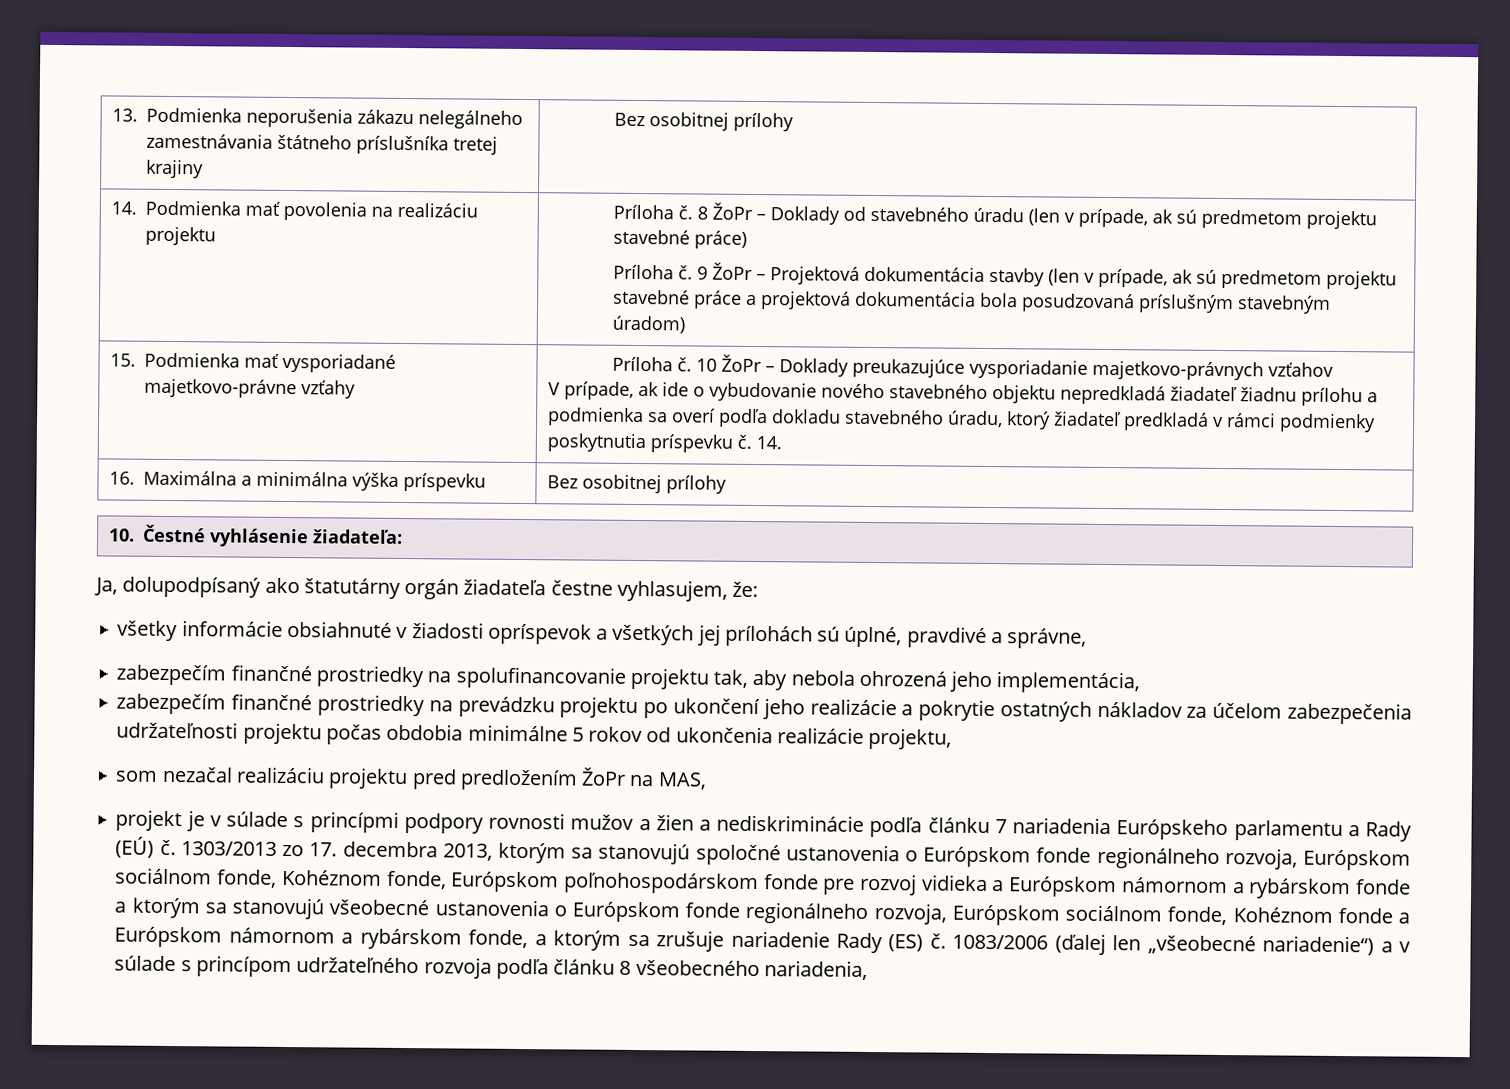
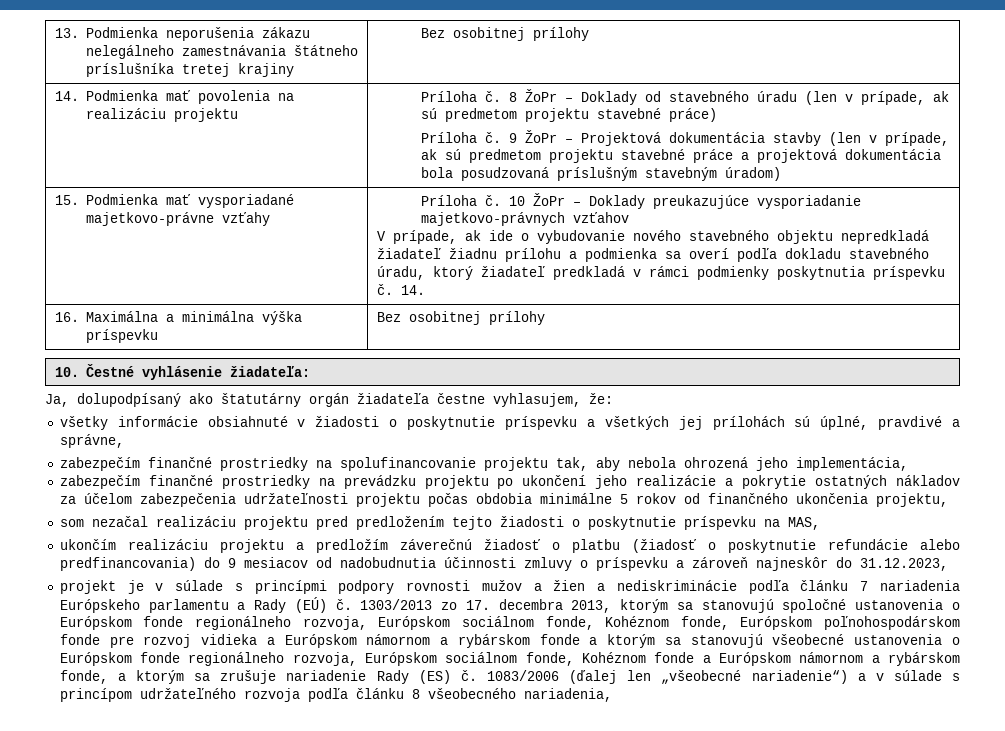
- všetky informácie obsiahnuté v žiadosti opríspevok a všetkých jej prílohách sú úplné, pravdivé a správne,
+ všetky informácie obsiahnuté v žiadosti o poskytnutie príspevku a všetkých jej prílohách sú úplné, pravdivé a správne,
- zabezpečím finančné prostriedky na prevádzku projektu po ukončení jeho realizácie a pokrytie ostatných nákladov za účelom zabezpečenia udržateľnosti projektu počas obdobia minimálne 5 rokov od ukončenia realizácie projektu,
+ zabezpečím finančné prostriedky na prevádzku projektu po ukončení jeho realizácie a pokrytie ostatných nákladov za účelom zabezpečenia udržateľnosti projektu počas obdobia minimálne 5 rokov od finančného ukončenia projektu,
- som nezačal realizáciu projektu pred predložením ŽoPr na MAS,
+ som nezačal realizáciu projektu pred predložením tejto žiadosti o poskytnutie príspevku na MAS,
+ ukončím realizáciu projektu a predložím záverečnú žiadosť o platbu (žiadosť o poskytnutie refundácie alebo predfinancovania) do 9 mesiacov od nadobudnutia účinnosti zmluvy o príspevku a zároveň najneskôr do 31.12.2023,

